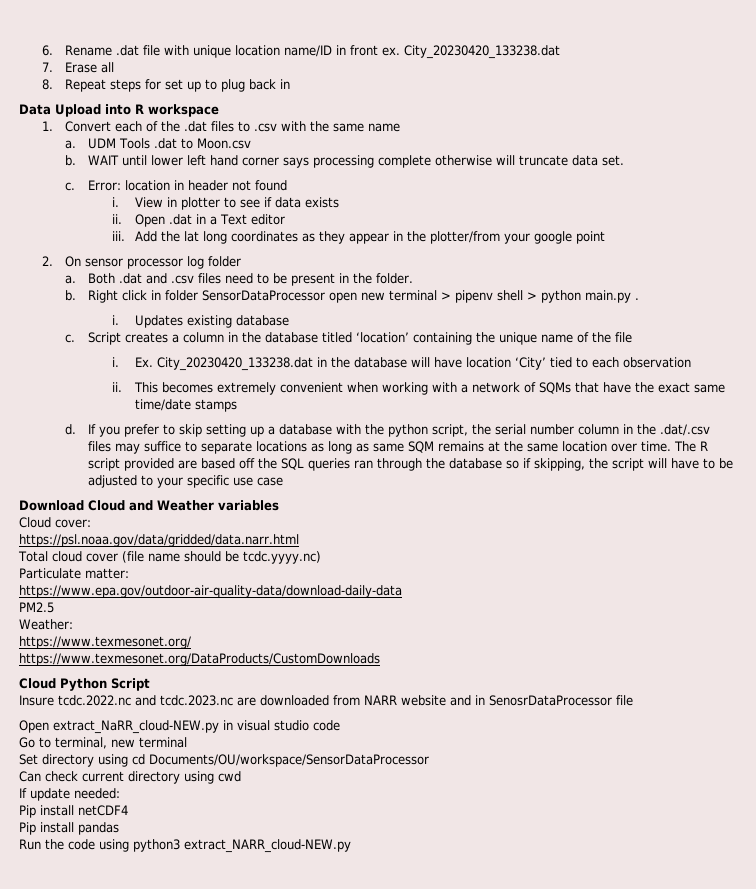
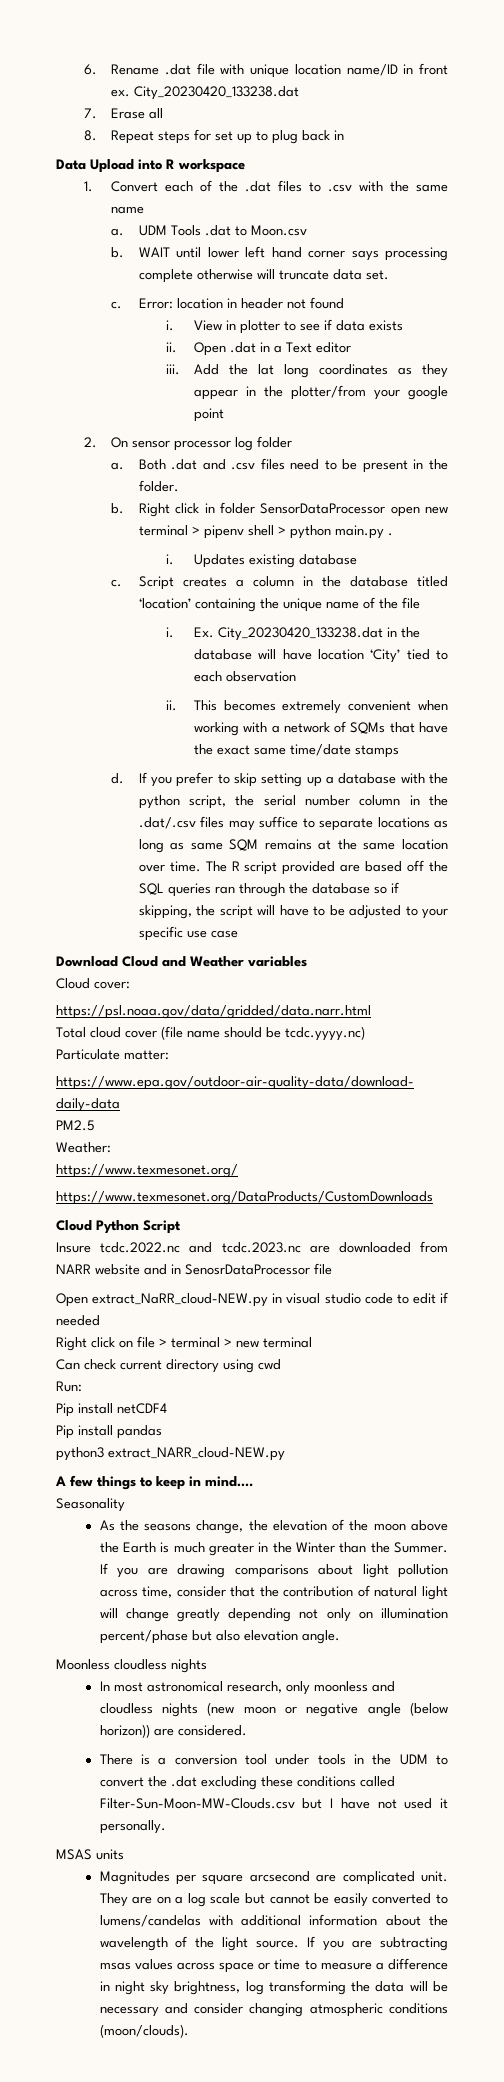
- Open extract_NaRR_cloud-NEW.py in visual studio code
- Go to terminal, new terminal
- Set directory using cd Documents/OU/workspace/SensorDataProcessor
+ Open extract_NaRR_cloud-NEW.py in visual studio code to edit if needed
+ Right click on file > terminal > new terminal
- If update needed:
+ Run:
- Run the code using python3 extract_NARR_cloud-NEW.py
+ python3 extract_NARR_cloud-NEW.py
+ A few things to keep in mind….
+ Seasonality
+ As the seasons change, the elevation of the moon above the Earth is much greater in the Winter than the Summer. If you are drawing comparisons about light pollution across time, consider that the contribution of natural light will change greatly depending not only on illumination percent/phase but also elevation angle.
+ Moonless cloudless nights
+ In most astronomical research, only moonless and cloudless nights (new moon or negative angle (below horizon)) are considered.
+ There is a conversion tool under tools in the UDM to convert the .dat excluding these conditions called Filter-Sun-Moon-MW-Clouds.csv but I have not used it personally.
+ MSAS units
+ Magnitudes per square arcsecond are complicated unit. They are on a log scale but cannot be easily converted to lumens/candelas with additional information about the wavelength of the light source. If you are subtracting msas values across space or time to measure a difference in night sky brightness, log transforming the data will be necessary and consider changing atmospheric conditions (moon/clouds).

